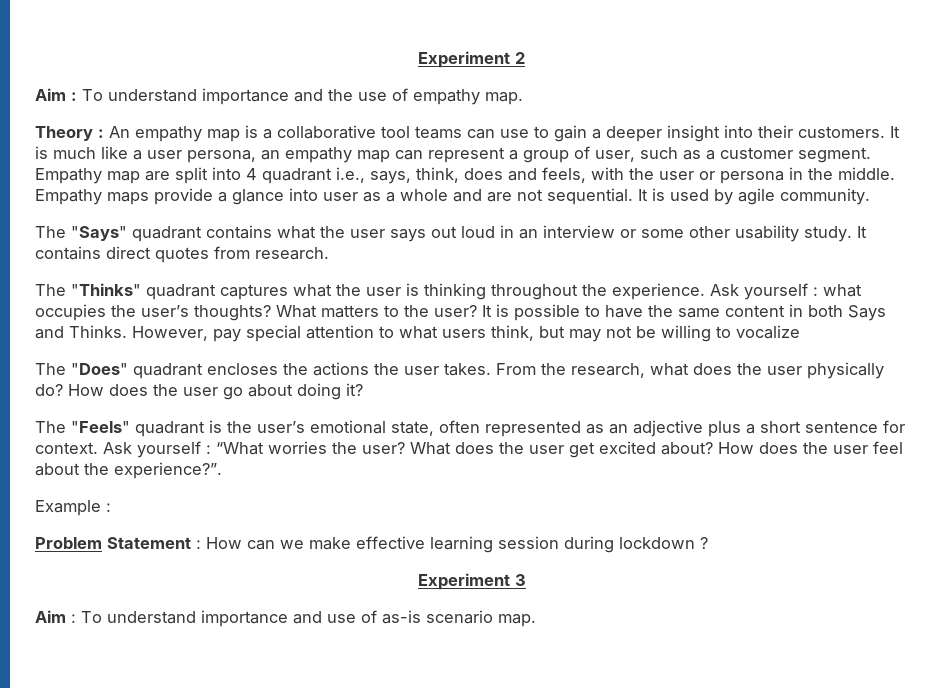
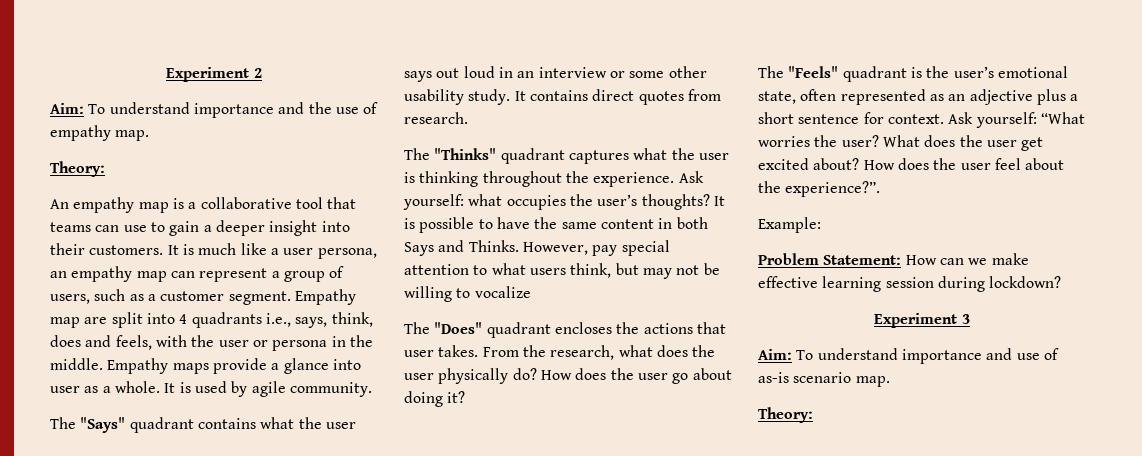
- Aim : To understand importance and the use of empathy map.
- Theory : An empathy map is a collaborative tool teams can use to gain a deeper insight into their customers.
+ Aim: To understand importance and the use of empathy map.
+ Theory:
+ An empathy map is a collaborative tool that teams can use to gain a deeper insight into their customers.
- It is much like a user persona, an empathy map can represent a group of user, such as a customer segment.
+ It is much like a user persona, an empathy map can represent a group of users, such as a customer segment.
- Empathy map are split into 4 quadrant i.e., says, think, does and feels, with the user or persona in the middle.
+ Empathy map are split into 4 quadrants i.e., says, think, does and feels, with the user or persona in the middle.
- Empathy maps provide a glance into user as a whole and are not sequential.
+ Empathy maps provide a glance into user as a whole.
- Ask yourself : what occupies the user’s thoughts?
+ Ask yourself: what occupies the user’s thoughts?
- What matters to the user?
- The "Does" quadrant encloses the actions the user takes.
+ The "Does" quadrant encloses the actions that user takes.
- Ask yourself : “What worries the user?
+ Ask yourself: “What worries the user?
- Example :
+ Example:
- Problem Statement : How can we make effective learning session during lockdown ?
+ Problem Statement: How can we make effective learning session during lockdown?
- Aim : To understand importance and use of as-is scenario map.
+ Aim: To understand importance and use of as-is scenario map.
+ Theory:

